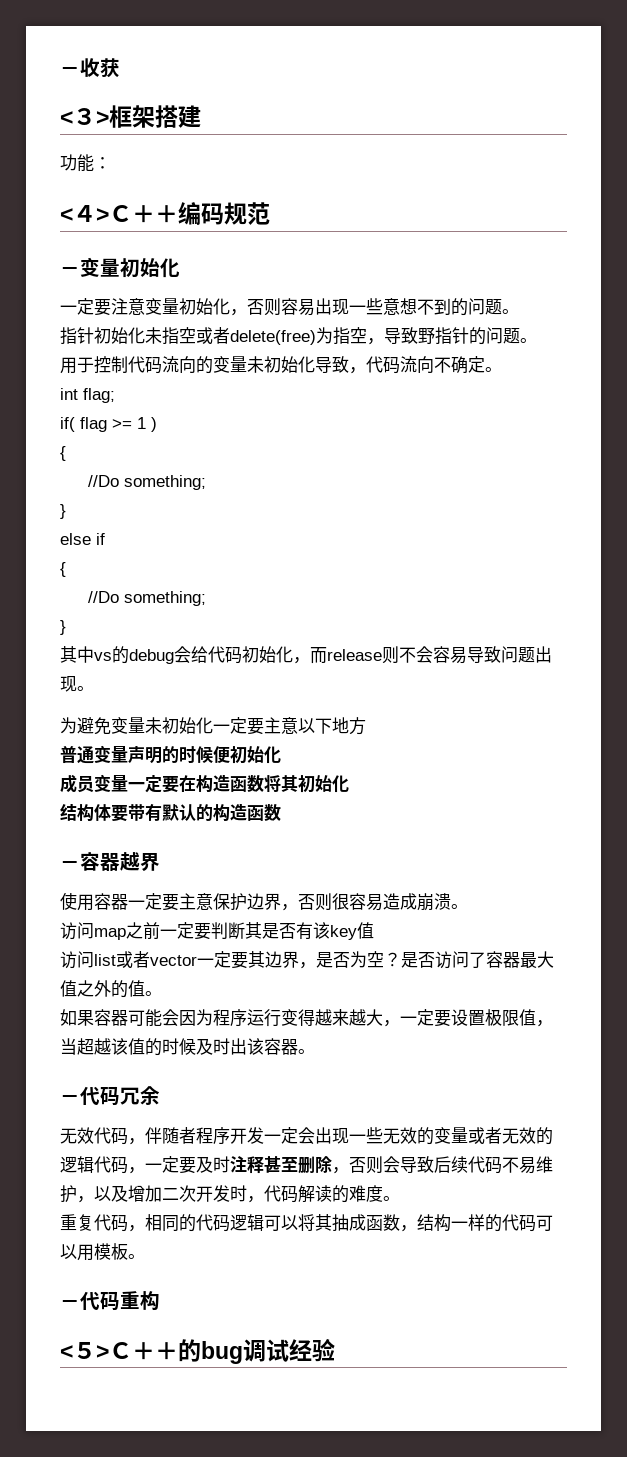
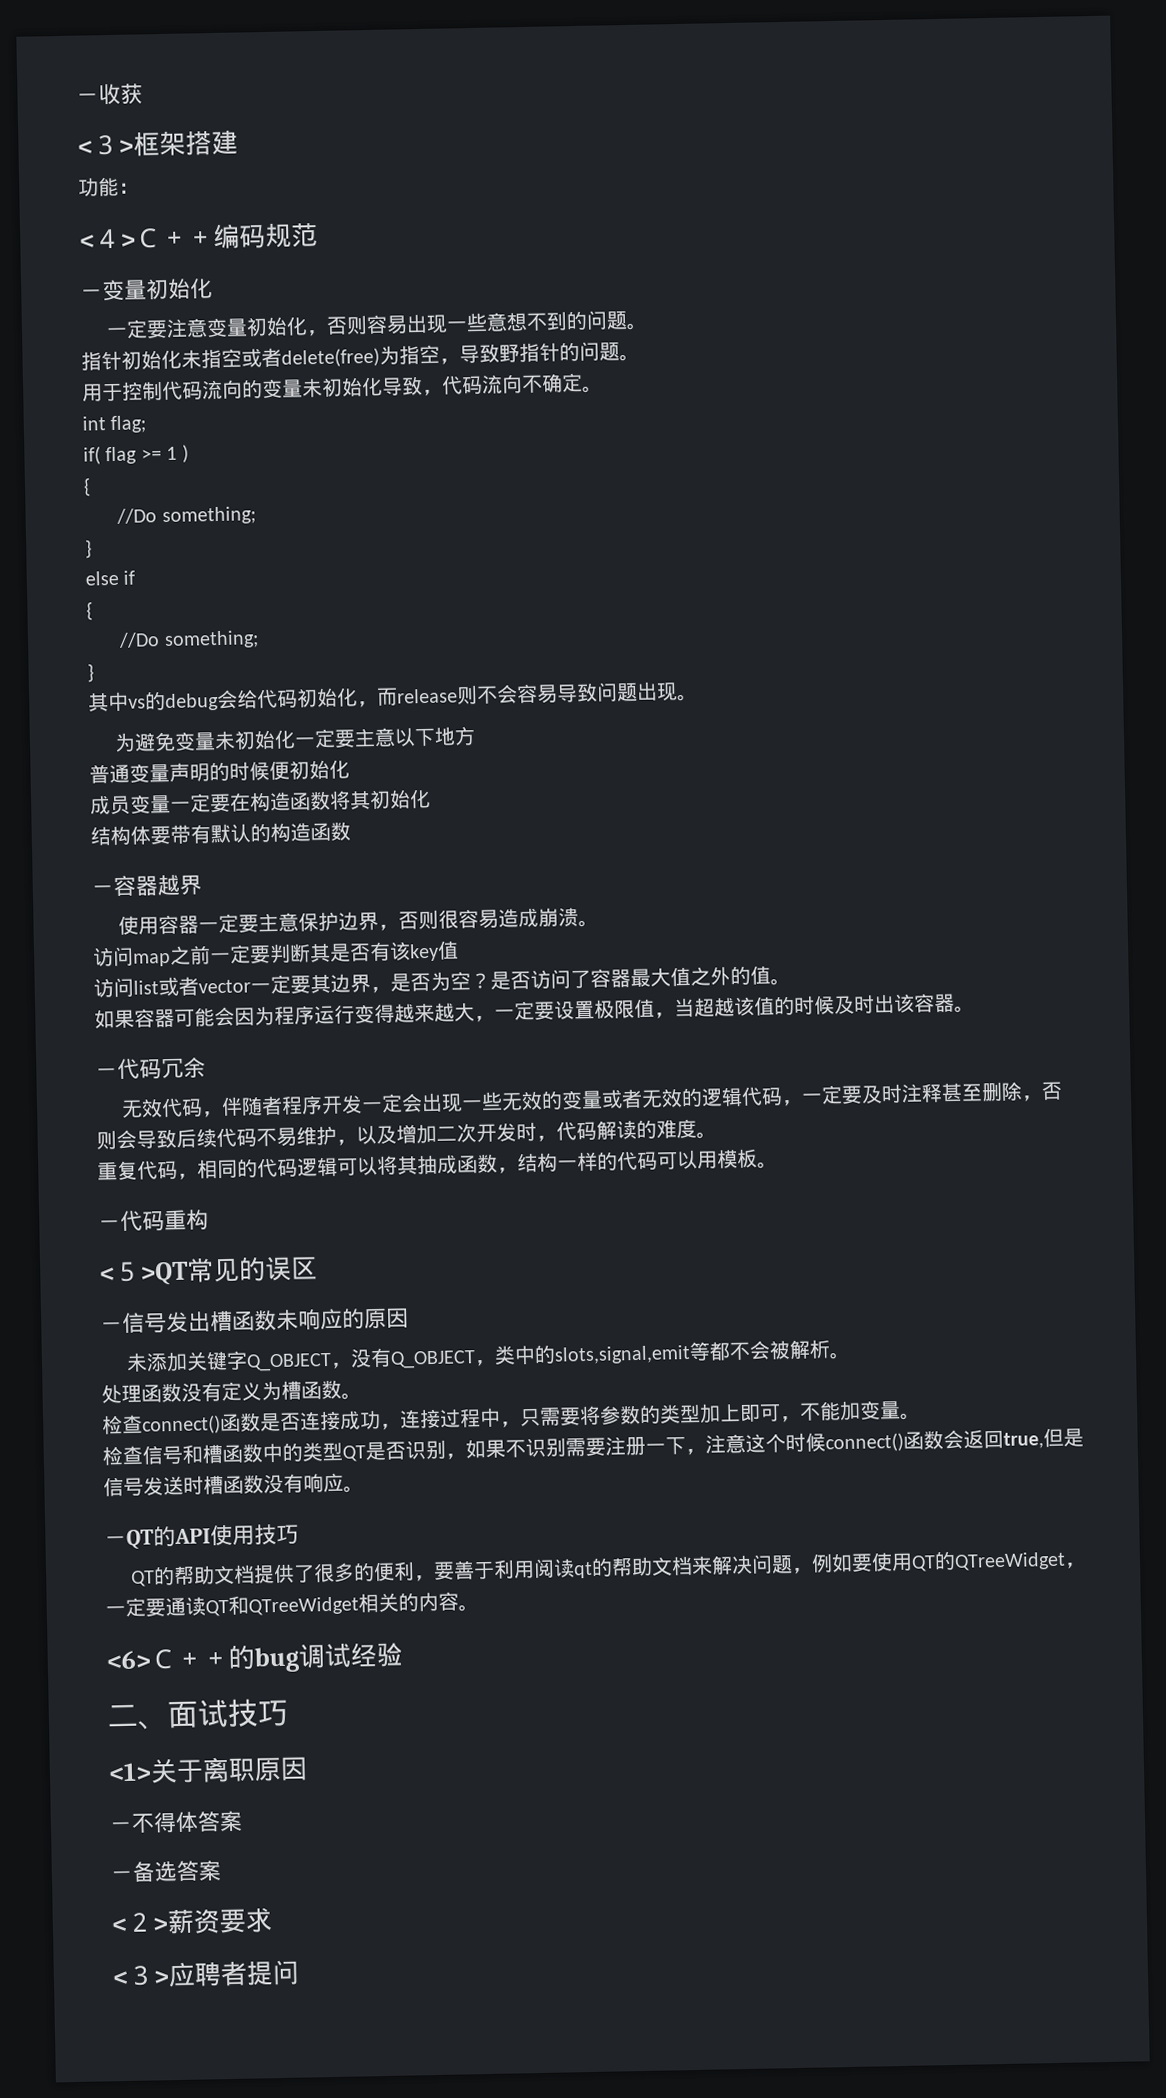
- <５>Ｃ＋＋的bug调试经验
+ <５>QT常见的误区
+ －信号发出槽函数未响应的原因
+ 未添加关键字Q_OBJECT，没有Q_OBJECT，类中的slots,signal,emit等都不会被解析。
+ 处理函数没有定义为槽函数。
+ 检查connect()函数是否连接成功，连接过程中，只需要将参数的类型加上即可，不能加变量。
+ 检查信号和槽函数中的类型QT是否识别，如果不识别需要注册一下，注意这个时候connect()函数会返回true,但是信号发送时槽函数没有响应。
+ －QT的API使用技巧
+ QT的帮助文档提供了很多的便利，要善于利用阅读qt的帮助文档来解决问题，例如要使用QT的QTreeWidget，一定要通读QT和QTreeWidget相关的内容。
+ <6>Ｃ＋＋的bug调试经验
+ 二、面试技巧
+ <1>关于离职原因
+ －不得体答案
+ －备选答案
+ <２>薪资要求
+ <３>应聘者提问

